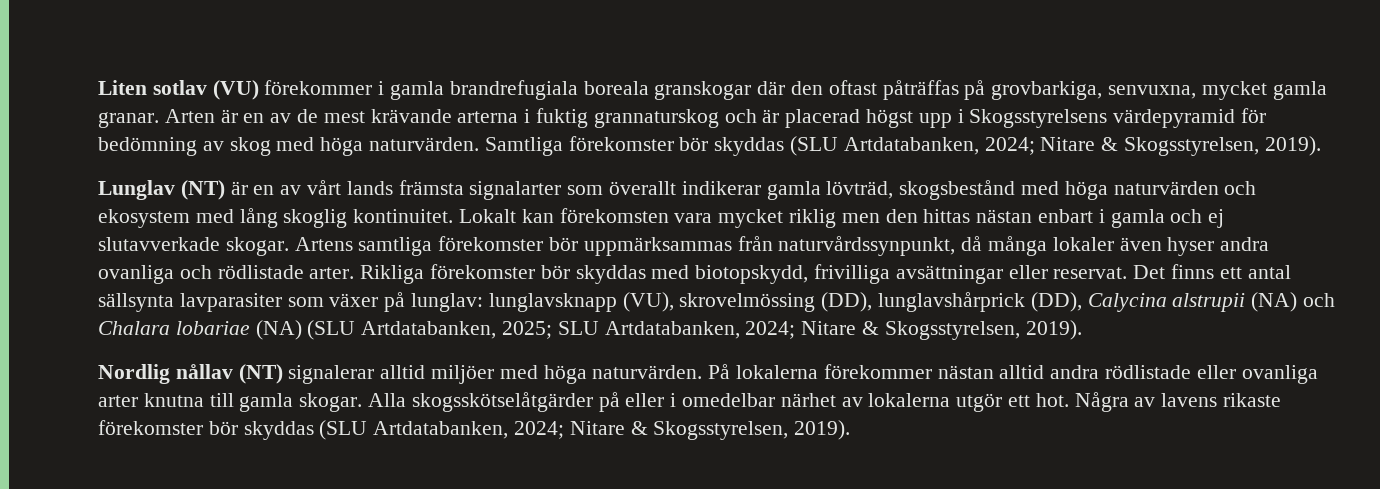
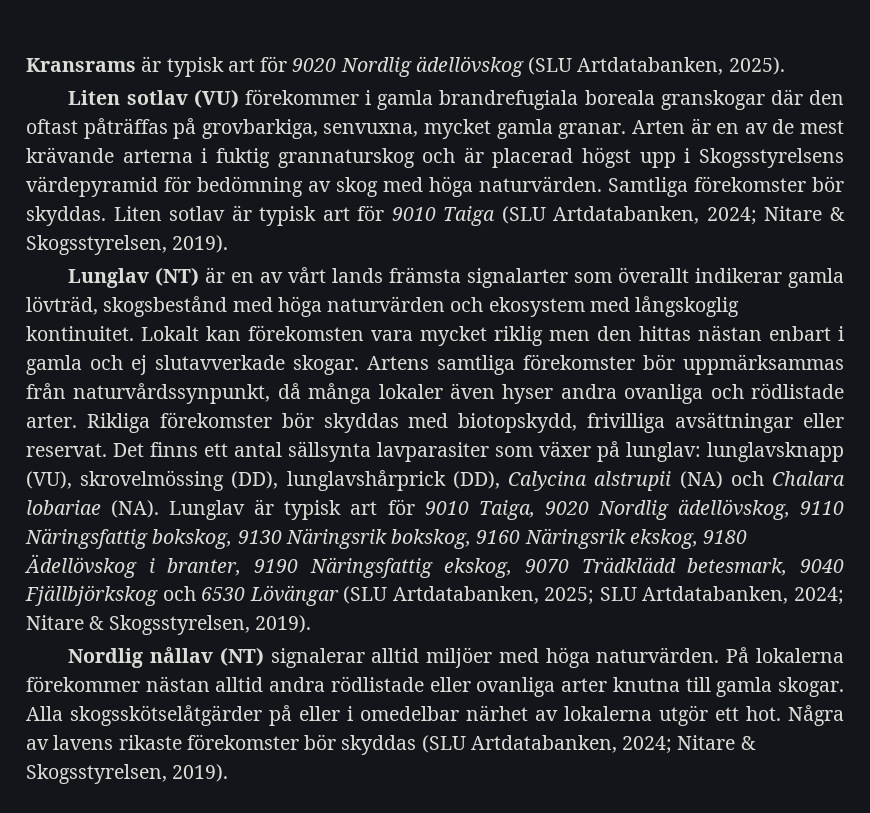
+ Kransrams är typisk art för 9020 Nordlig ädellövskog (SLU Artdatabanken, 2025).
- Samtliga förekomster bör skyddas (SLU Artdatabanken, 2024; Nitare & Skogsstyrelsen, 2019).
+ Samtliga förekomster bör skyddas. Liten sotlav är typisk art för 9010 Taiga (SLU Artdatabanken, 2024; Nitare & Skogsstyrelsen, 2019).
- Lunglav (NT) är en av vårt lands främsta signalarter som överallt indikerar gamla lövträd, skogsbestånd med höga naturvärden och ekosystem med lång skoglig kontinuitet.
+ Lunglav (NT) är en av vårt lands främsta signalarter som överallt indikerar gamla lövträd, skogsbestånd med höga naturvärden och ekosystem med långskoglig kontinuitet.
- Det finns ett antal sällsynta lavparasiter som växer på lunglav: lunglavsknapp (VU), skrovelmössing (DD), lunglavshårprick (DD), Calycina alstrupii (NA) och Chalara lobariae (NA) (SLU Artdatabanken, 2025; SLU Artdatabanken, 2024; Nitare & Skogsstyrelsen, 2019).
+ Det finns ett antal sällsynta lavparasiter som växer på lunglav: lunglavsknapp (VU), skrovelmössing (DD), lunglavshårprick (DD), Calycina alstrupii (NA) och Chalara lobariae (NA). Lunglav är typisk art för 9010 Taiga, 9020 Nordlig ädellövskog, 9110 Näringsfattig bokskog, 9130 Näringsrik bokskog, 9160 Näringsrik ekskog, 9180 Ädellövskog i branter, 9190 Näringsfattig ekskog, 9070 Trädklädd betesmark, 9040 Fjällbjörkskog och 6530 Lövängar (SLU Artdatabanken, 2025; SLU Artdatabanken, 2024; Nitare & Skogsstyrelsen, 2019).

